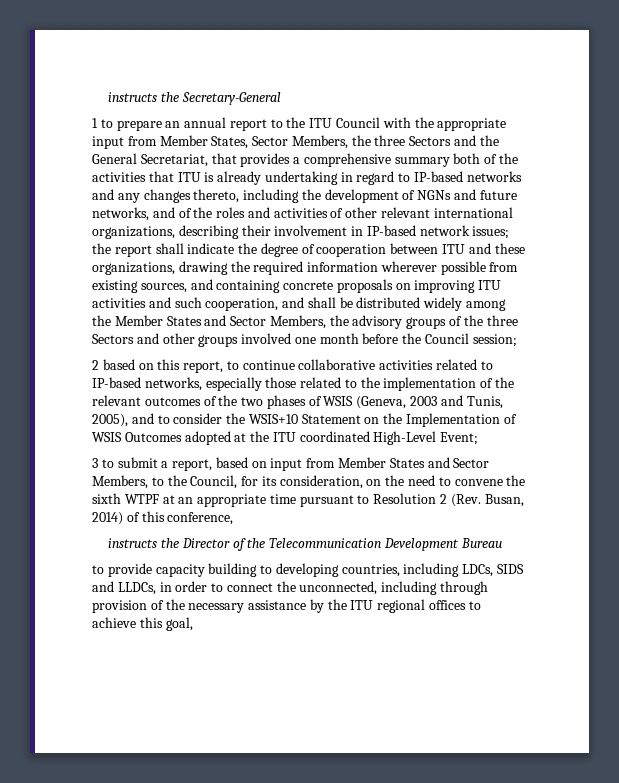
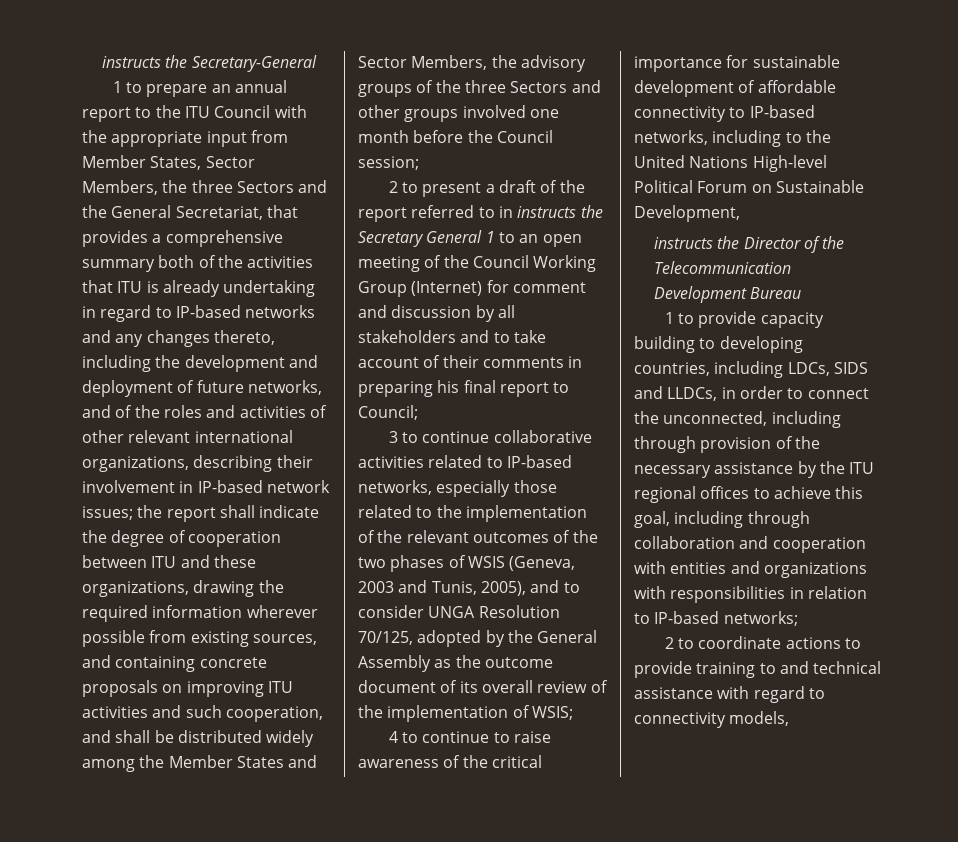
- 1 to prepare an annual report to the ITU Council with the appropriate input from Member States, Sector Members, the three Sectors and the General Secretariat, that provides a comprehensive summary both of the activities that ITU is already undertaking in regard to IP-based networks and any changes thereto, including the development of NGNs and future networks, and of the roles and activities of other relevant international organizations, describing their involvement in IP-based network issues;
+ 1 to prepare an annual report to the ITU Council with the appropriate input from Member States, Sector Members, the three Sectors and the General Secretariat, that provides a comprehensive summary both of the activities that ITU is already undertaking in regard to IP-based networks and any changes thereto, including the development and deployment of future networks, and of the roles and activities of other relevant international organizations, describing their involvement in IP-based network issues;
- 2 based on this report, to continue collaborative activities related to IP-based networks, especially those related to the implementation of the relevant outcomes of the two phases of WSIS (Geneva, 2003 and Tunis, 2005), and to consider the WSIS+10 Statement on the Implementation of WSIS Outcomes adopted at the ITU coordinated High-Level Event;
- 3 to submit a report, based on input from Member States and Sector Members, to the Council, for its consideration, on the need to convene the sixth WTPF at an appropriate time pursuant to Resolution 2 (Rev. Busan, 2014) of this conference,
+ 2 to present a draft of the report referred to in instructs the Secretary General 1 to an open meeting of the Council Working Group (Internet) for comment and discussion by all stakeholders and to take account of their comments in preparing his final report to Council;
+ 3 to continue collaborative activities related to IP-based networks, especially those related to the implementation of the relevant outcomes of the two phases of WSIS (Geneva, 2003 and Tunis, 2005), and to consider UNGA Resolution 70/125, adopted by the General Assembly as the outcome document of its overall review of the implementation of WSIS;
+ 4 to continue to raise awareness of the critical importance for sustainable development of affordable connectivity to IP-based networks, including to the United Nations High-level Political Forum on Sustainable Development,
- to provide capacity building to developing countries, including LDCs, SIDS and LLDCs, in order to connect the unconnected, including through provision of the necessary assistance by the ITU regional offices to achieve this goal,
+ 1 to provide capacity building to developing countries, including LDCs, SIDS and LLDCs, in order to connect the unconnected, including through provision of the necessary assistance by the ITU regional offices to achieve this goal, including through collaboration and cooperation with entities and organizations with responsibilities in relation to IP-based networks;
+ 2 to coordinate actions to provide training to and technical assistance with regard to connectivity models,

